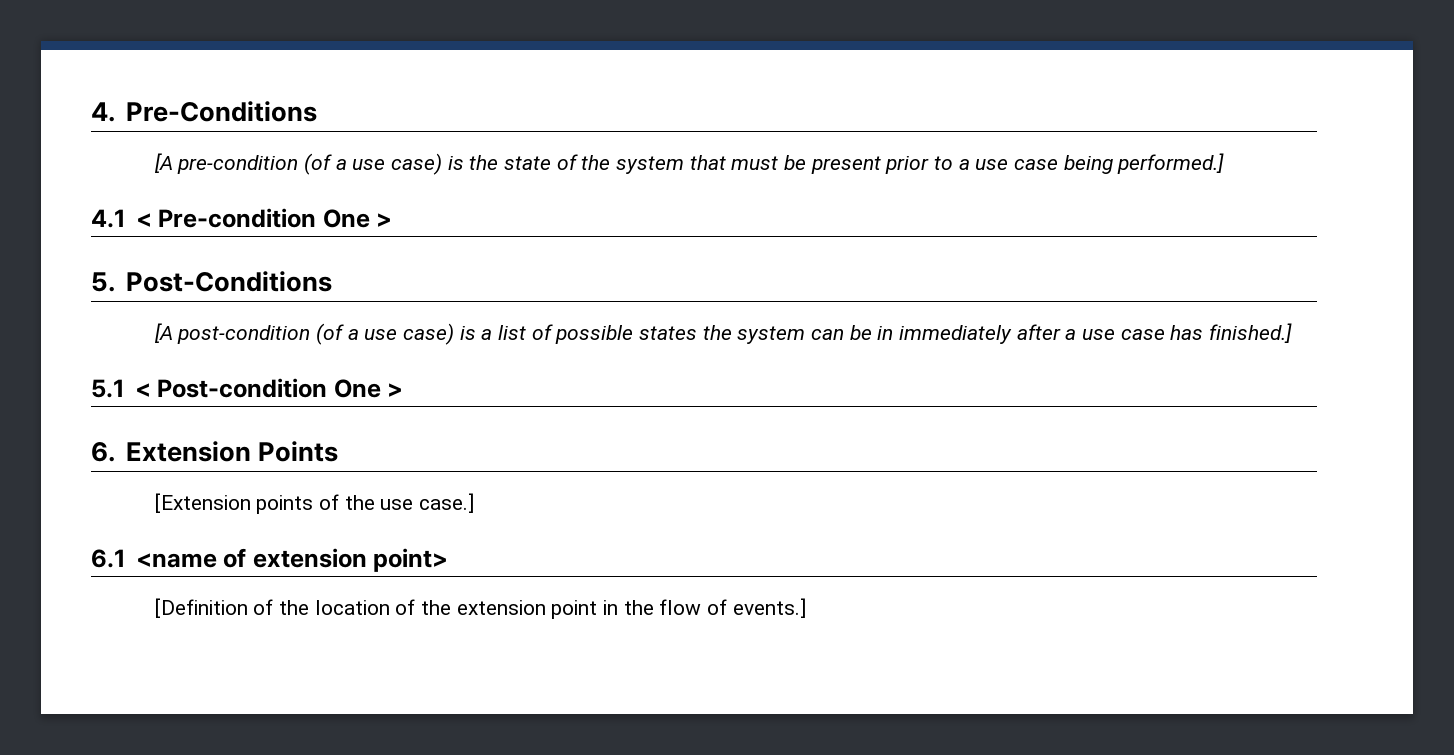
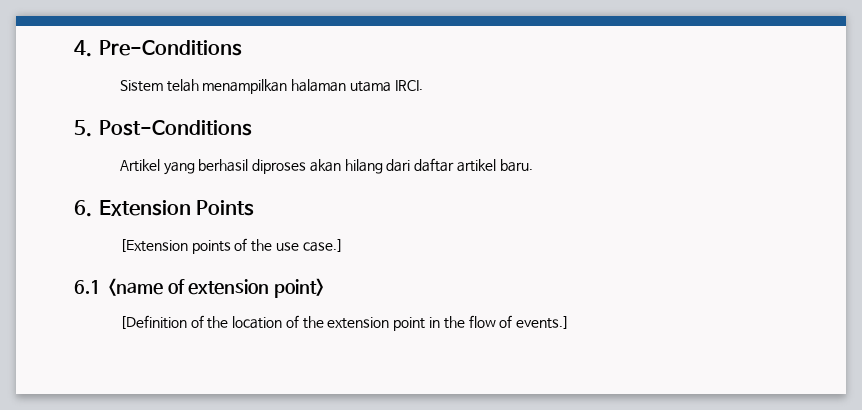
- [A pre-condition (of a use case) is the state of the system that must be present prior to a use case being performed.]
- 4.1 < Pre-condition One >
+ Sistem telah menampilkan halaman utama IRCI.
  5. Post-Conditions
- [A post-condition (of a use case) is a list of possible states the system can be in immediately after a use case has finished.]
- 5.1 < Post-condition One >
+ Artikel yang berhasil diproses akan hilang dari daftar artikel baru.

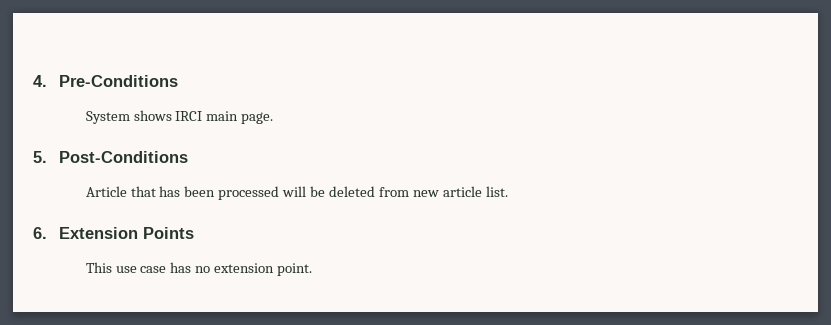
- Sistem telah menampilkan halaman utama IRCI.
+ System shows IRCI main page.
  5. Post-Conditions
- Artikel yang berhasil diproses akan hilang dari daftar artikel baru.
+ Article that has been processed will be deleted from new article list.
  6. Extension Points
- [Extension points of the use case.]
- 6.1 <name of extension point>
- [Definition of the location of the extension point in the flow of events.]
+ This use case has no extension point.

